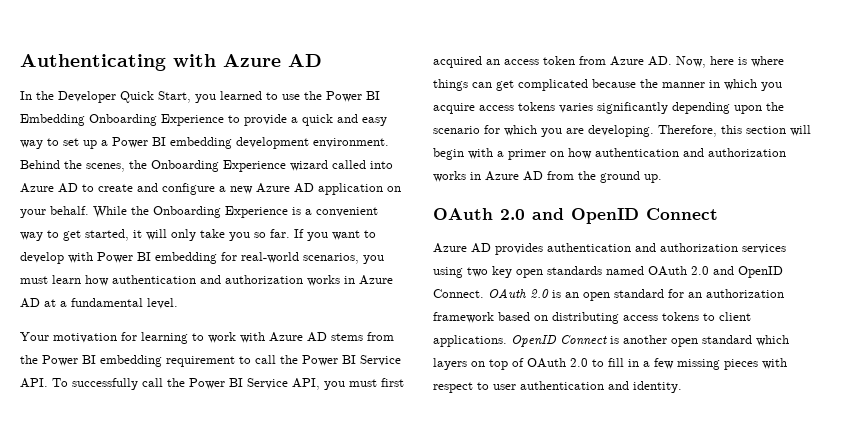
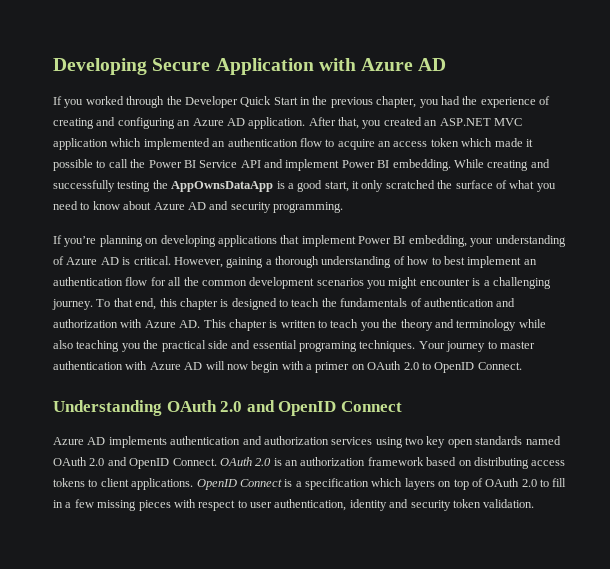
- Authenticating with Azure AD
+ Developing Secure Application with Azure AD
- In the Developer Quick Start, you learned to use the Power BI Embedding Onboarding Experience to provide a quick and easy way to set up a Power BI embedding development environment. Behind the scenes, the Onboarding Experience wizard called into Azure AD to create and configure a new Azure AD application on your behalf. While the Onboarding Experience is a convenient way to get started, it will only take you so far. If you want to develop with Power BI embedding for real-world scenarios, you must learn how authentication and authorization works in Azure AD at a fundamental level.
- Your motivation for learning to work with Azure AD stems from the Power BI embedding requirement to call the Power BI Service API. To successfully call the Power BI Service API, you must first acquired an access token from Azure AD. Now, here is where things can get complicated because the manner in which you acquire access tokens varies significantly depending upon the scenario for which you are developing. Therefore, this section will begin with a primer on how authentication and authorization works in Azure AD from the ground up.
- OAuth 2.0 and OpenID Connect
+ If you worked through the Developer Quick Start in the previous chapter, you had the experience of creating and configuring an Azure AD application. After that, you created an ASP.NET MVC application which implemented an authentication flow to acquire an access token which made it possible to call the Power BI Service API and implement Power BI embedding. While creating and successfully testing the AppOwnsDataApp is a good start, it only scratched the surface of what you need to know about Azure AD and security programming.
+ If you’re planning on developing applications that implement Power BI embedding, your understanding of Azure AD is critical. However, gaining a thorough understanding of how to best implement an authentication flow for all the common development scenarios you might encounter is a challenging journey. To that end, this chapter is designed to teach the fundamentals of authentication and authorization with Azure AD. This chapter is written to teach you the theory and terminology while also teaching you the practical side and essential programing techniques. Your journey to master authentication with Azure AD will now begin with a primer on OAuth 2.0 to OpenID Connect.
+ Understanding OAuth 2.0 and OpenID Connect
- Azure AD provides authentication and authorization services using two key open standards named OAuth 2.0 and OpenID Connect.
+ Azure AD implements authentication and authorization services using two key open standards named OAuth 2.0 and OpenID Connect.
- OAuth 2.0 is an open standard for an authorization framework based on distributing access tokens to client applications.
+ OAuth 2.0 is an authorization framework based on distributing access tokens to client applications.
- OpenID Connect is another open standard which layers on top of OAuth 2.0 to fill in a few missing pieces with respect to user authentication and identity.
+ OpenID Connect is a specification which layers on top of OAuth 2.0 to fill in a few missing pieces with respect to user authentication, identity and security token validation.

